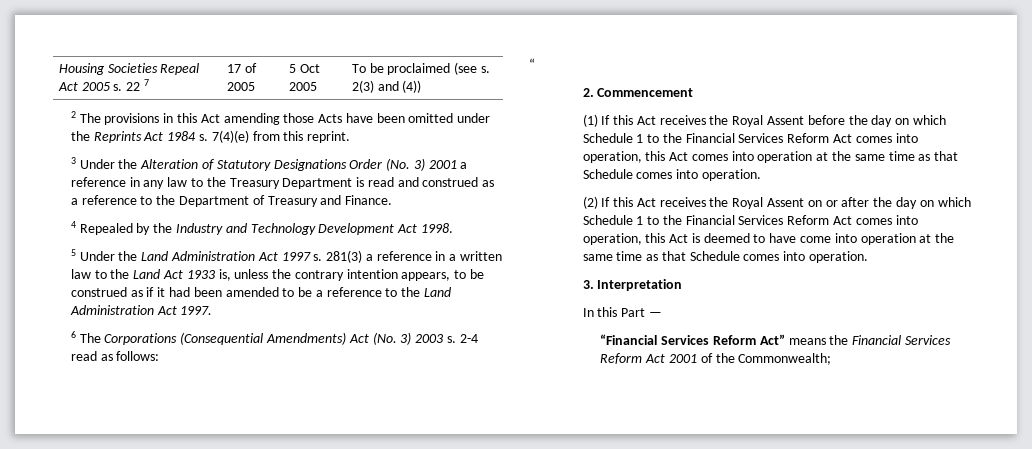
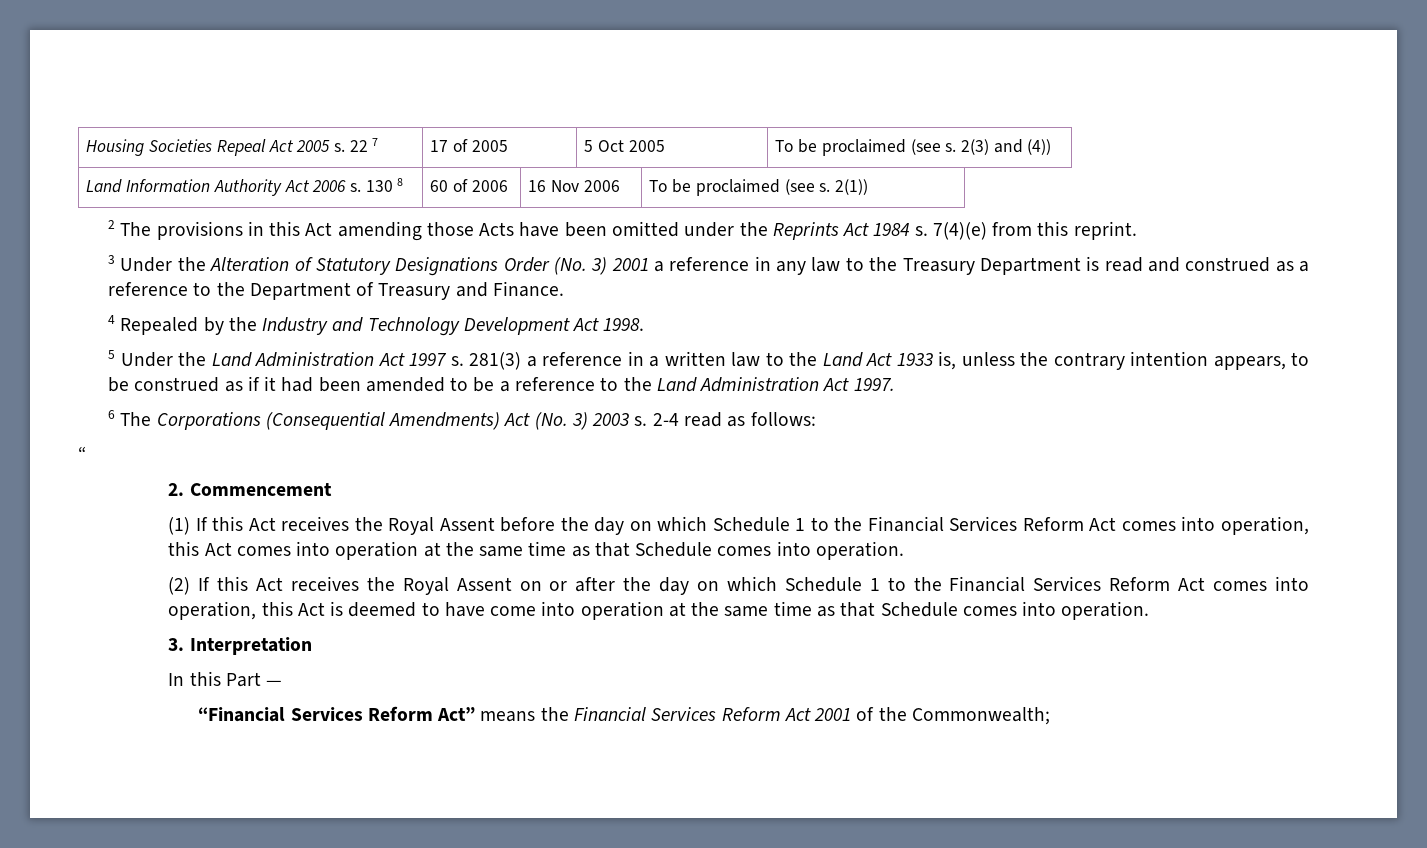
+ Land Information Authority Act 2006 s. 130 8 | 60 of 2006 | 16 Nov 2006 | To be proclaimed (see s. 2(1))

